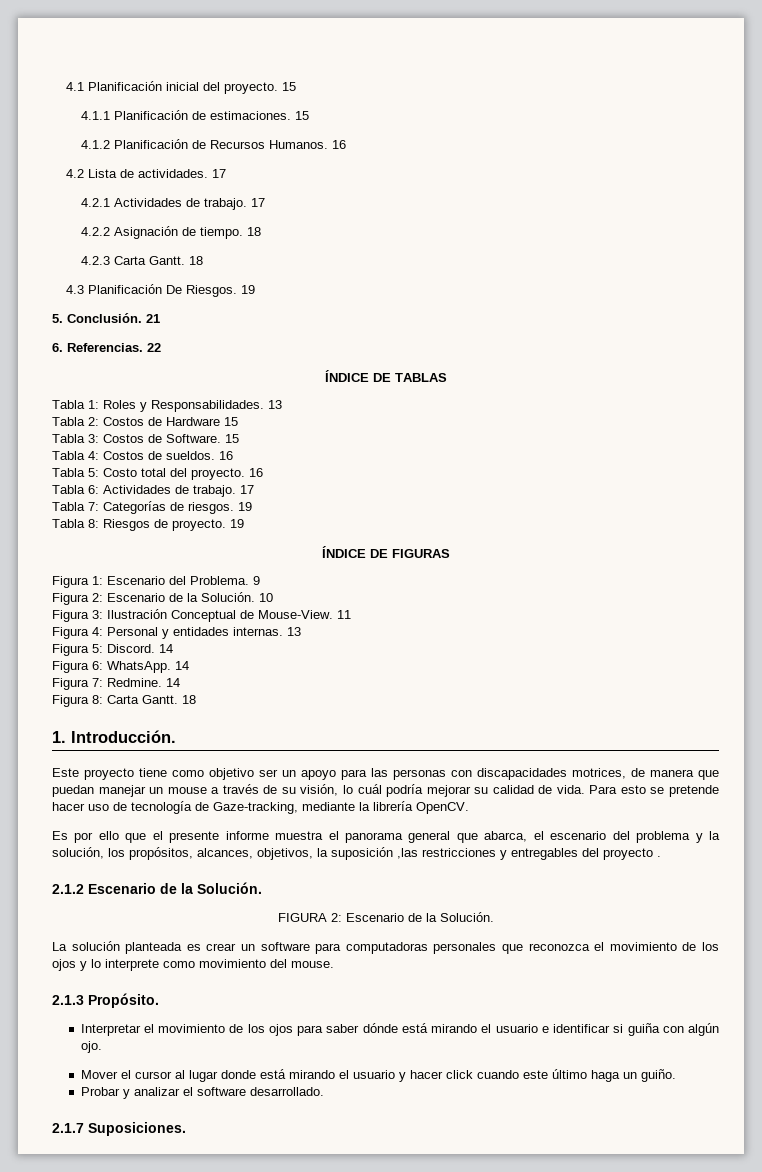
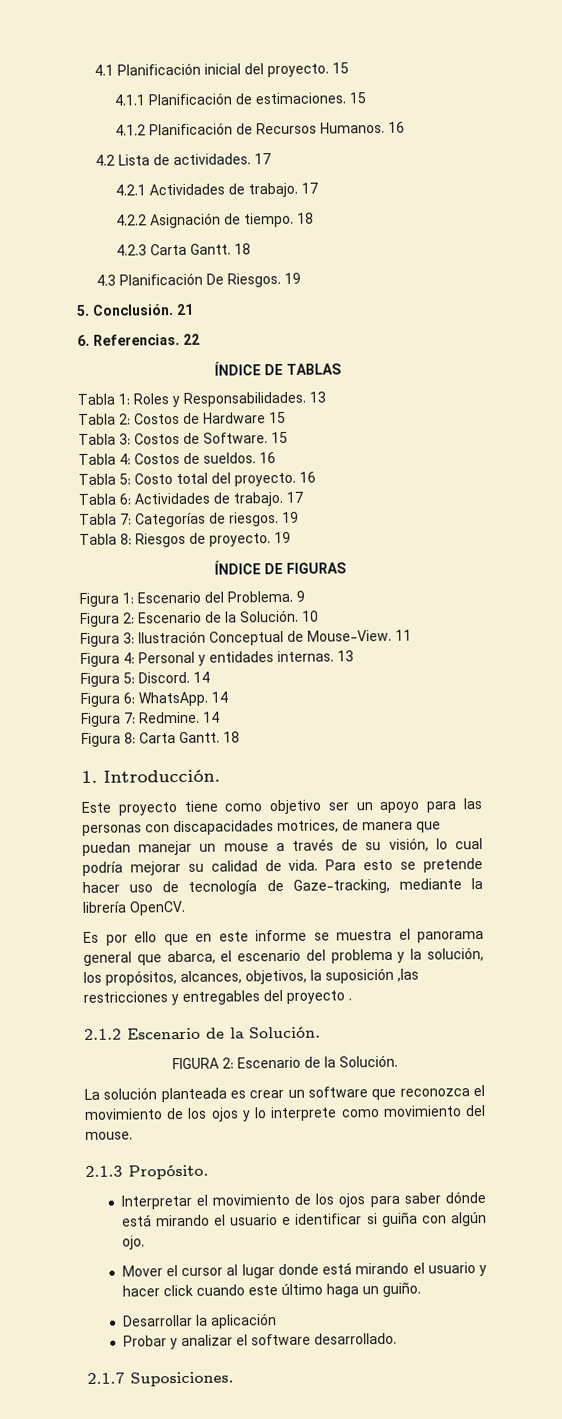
- Este proyecto tiene como objetivo ser un apoyo para las personas con discapacidades motrices, de manera que puedan manejar un mouse a través de su visión, lo cuál podría mejorar su calidad de vida.
+ Este proyecto tiene como objetivo ser un apoyo para las personas con discapacidades motrices, de manera que puedan manejar un mouse a través de su visión, lo cual podría mejorar su calidad de vida.
- Es por ello que el presente informe muestra el panorama general que abarca, el escenario del problema y la solución, los propósitos, alcances, objetivos, la suposición ,las restricciones y entregables del proyecto .
+ Es por ello que en este informe se muestra el panorama general que abarca, el escenario del problema y la solución, los propósitos, alcances, objetivos, la suposición ,las restricciones y entregables del proyecto .
- La solución planteada es crear un software para computadoras personales que reconozca el movimiento de los ojos y lo interprete como movimiento del mouse.
+ La solución planteada es crear un software que reconozca el movimiento de los ojos y lo interprete como movimiento del mouse.
+ Desarrollar la aplicación

